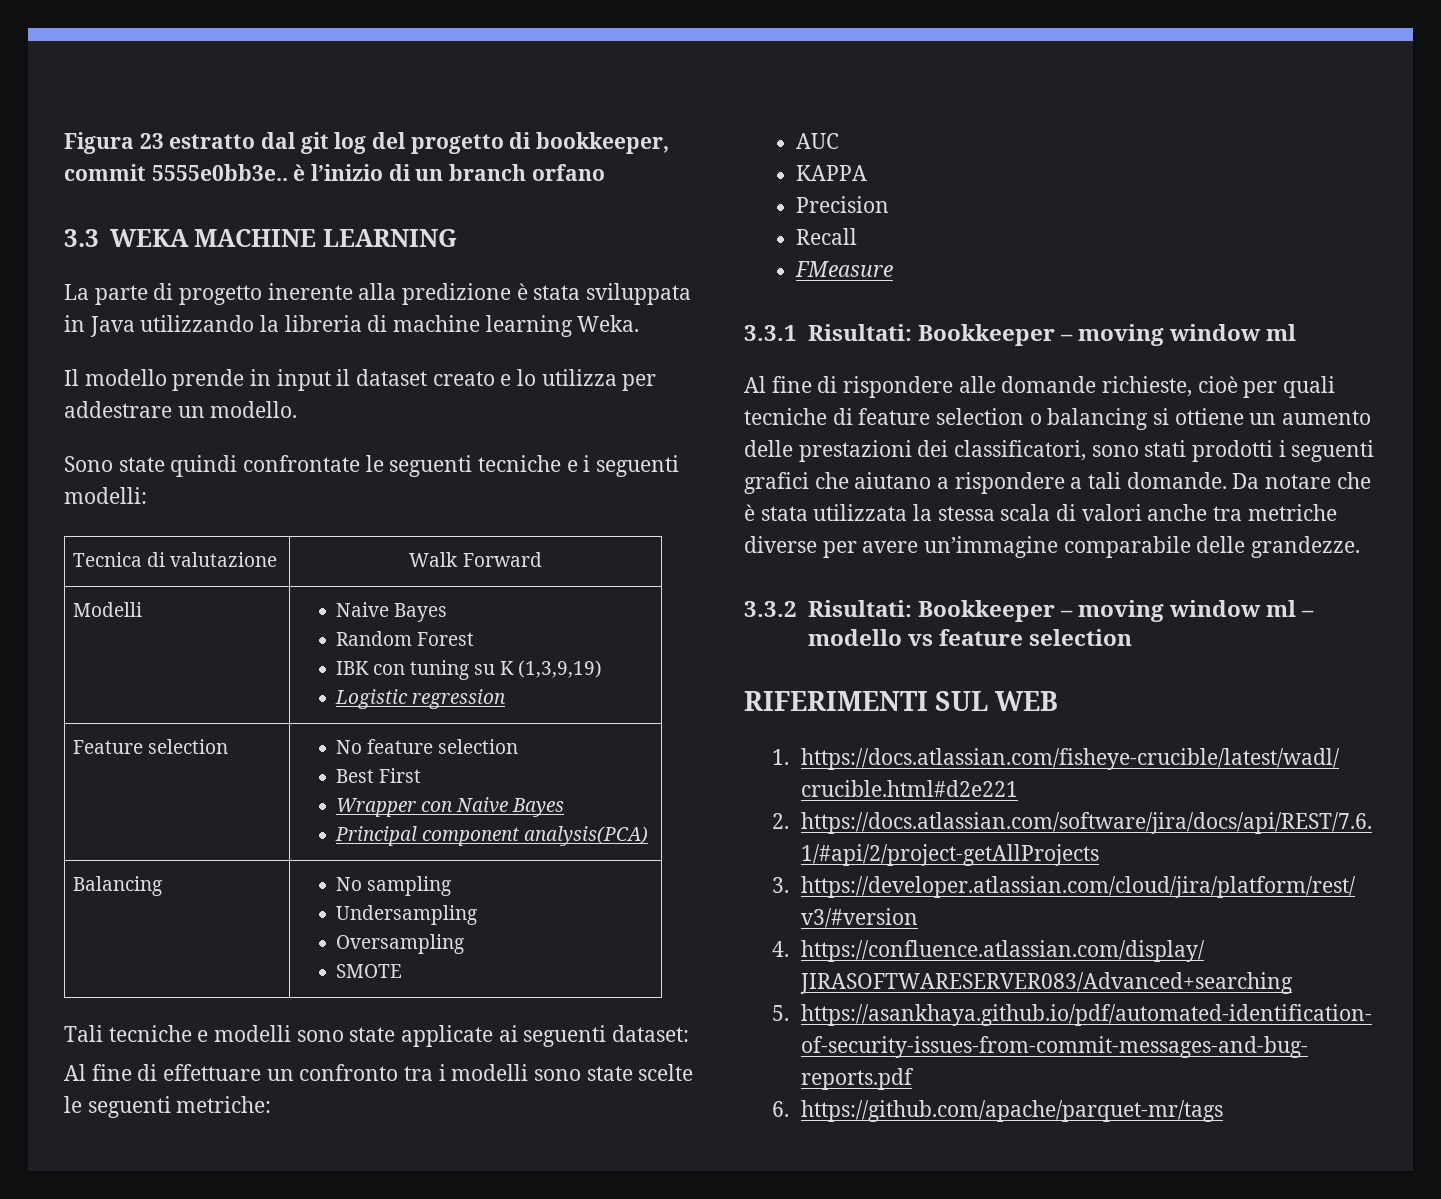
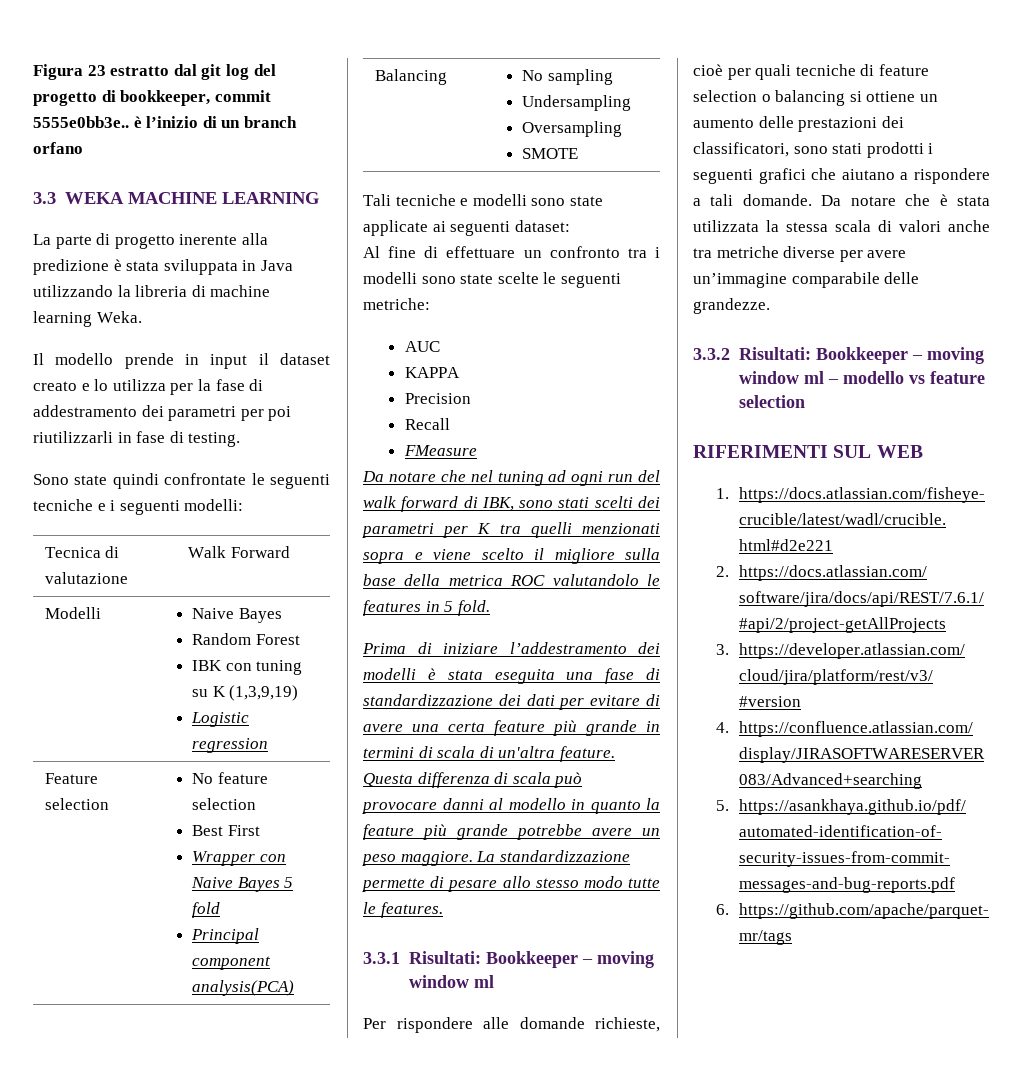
- Il modello prende in input il dataset creato e lo utilizza per addestrare un modello.
+ Il modello prende in input il dataset creato e lo utilizza per la fase di addestramento dei parametri per poi riutilizzarli in fase di testing.
  Feature selection | No feature selection
  Best First
- Wrapper con Naive Bayes
+ Wrapper con Naive Bayes 5 fold
+ Da notare che nel tuning ad ogni run del walk forward di IBK, sono stati scelti dei parametri per K tra quelli menzionati sopra e viene scelto il migliore sulla base della metrica ROC valutandolo le features in 5 fold.
+ Prima di iniziare l’addestramento dei modelli è stata eseguita una fase di standardizzazione dei dati per evitare di avere una certa feature più grande in termini di scala di un'altra feature. Questa differenza di scala può provocare danni al modello in quanto la feature più grande potrebbe avere un peso maggiore. La standardizzazione permette di pesare allo stesso modo tutte le features.
- Al fine di rispondere alle domande richieste, cioè per quali tecniche di feature selection o balancing si ottiene un aumento delle prestazioni dei classificatori, sono stati prodotti i seguenti grafici che aiutano a rispondere a tali domande.
+ Per rispondere alle domande richieste, cioè per quali tecniche di feature selection o balancing si ottiene un aumento delle prestazioni dei classificatori, sono stati prodotti i seguenti grafici che aiutano a rispondere a tali domande.

